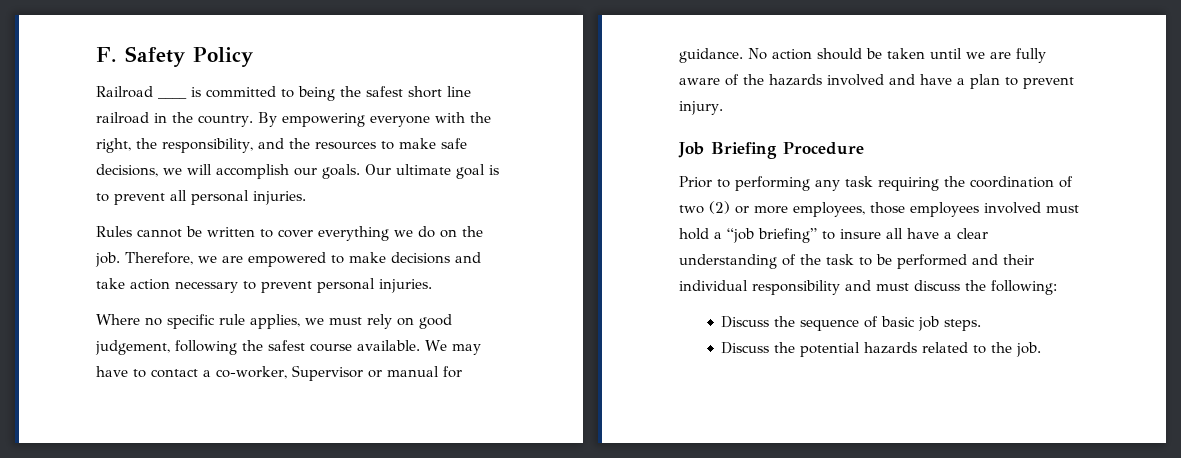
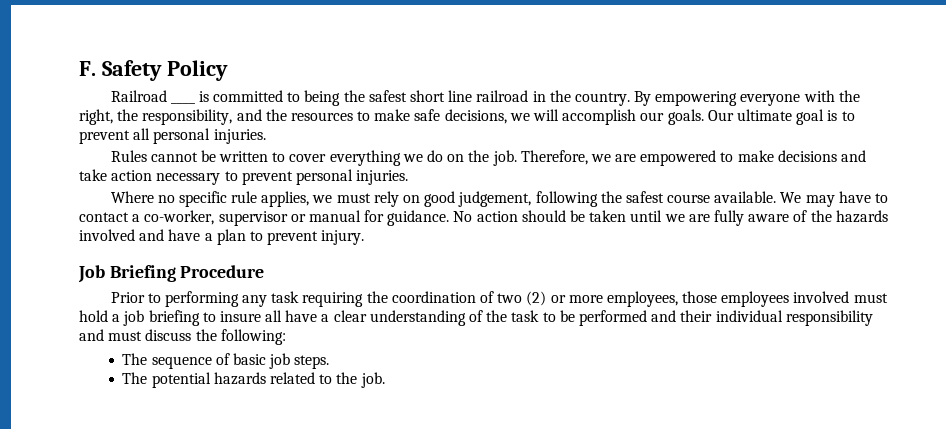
- We may have to contact a co-worker, Supervisor or manual for guidance.
+ We may have to contact a co-worker, supervisor or manual for guidance.
- Prior to performing any task requiring the coordination of two (2) or more employees, those employees involved must hold a “job briefing” to insure all have a clear understanding of the task to be performed and their individual responsibility and must discuss the following:
+ Prior to performing any task requiring the coordination of two (2) or more employees, those employees involved must hold a job briefing to insure all have a clear understanding of the task to be performed and their individual responsibility and must discuss the following:
- Discuss the sequence of basic job steps.
+ The sequence of basic job steps.
- Discuss the potential hazards related to the job.
+ The potential hazards related to the job.

